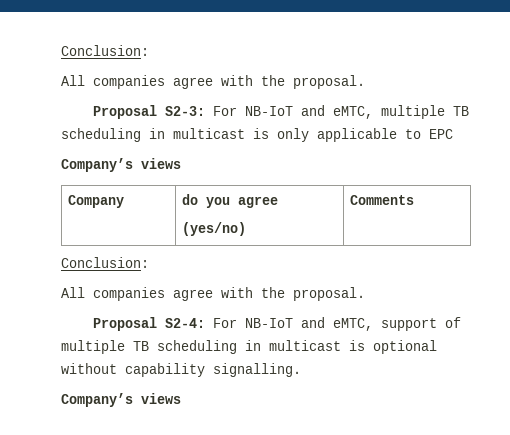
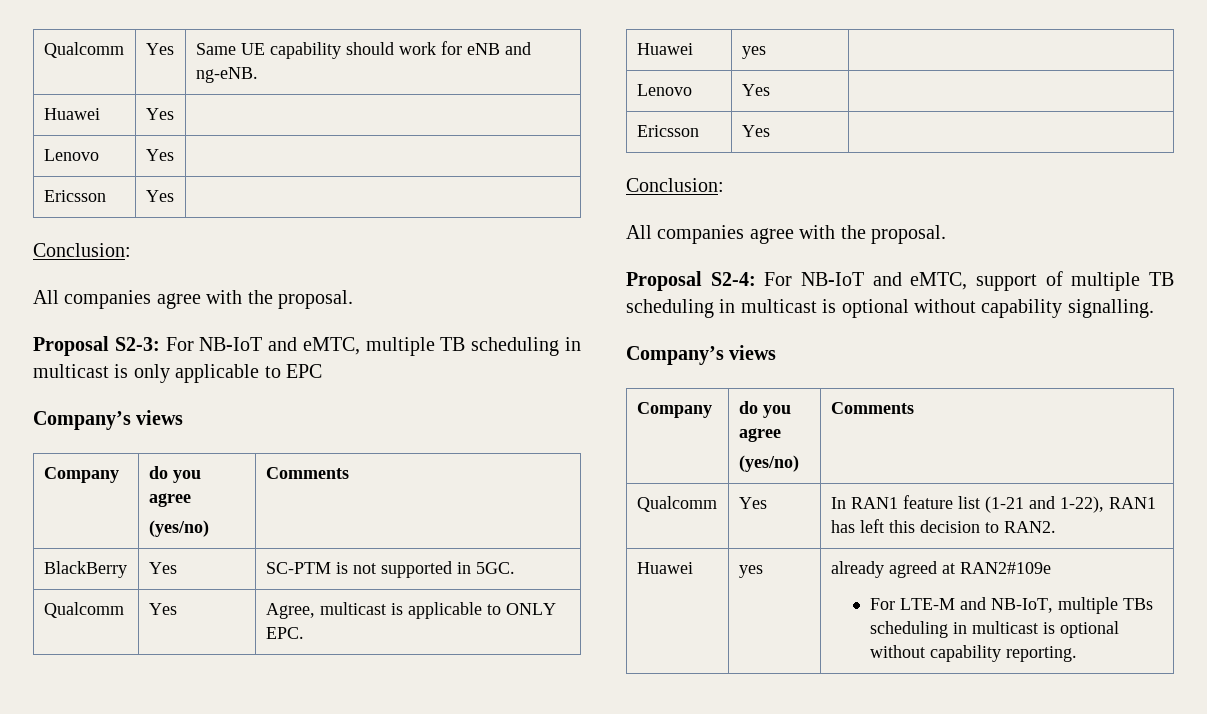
+ Qualcomm | Yes | Same UE capability should work for eNB and ng-eNB.
+ Huawei | Yes |
+ Lenovo | Yes |
+ Ericsson | Yes |
+ BlackBerry | Yes | SC-PTM is not supported in 5GC.
+ Qualcomm | Yes | Agree, multicast is applicable to ONLY EPC.
+ Huawei | yes |
+ Lenovo | Yes |
+ Ericsson | Yes |
  Proposal S2-4: For NB-IoT and eMTC, support of multiple TB scheduling in multicast is optional without capability signalling.
  Company’s views
+ Company | do you agree
+ (yes/no) | Comments
+ Qualcomm | Yes | In RAN1 feature list (1-21 and 1-22), RAN1 has left this decision to RAN2.
+ Huawei | yes | already agreed at RAN2#109e
+ For LTE-M and NB-IoT, multiple TBs scheduling in multicast is optional without capability reporting.

